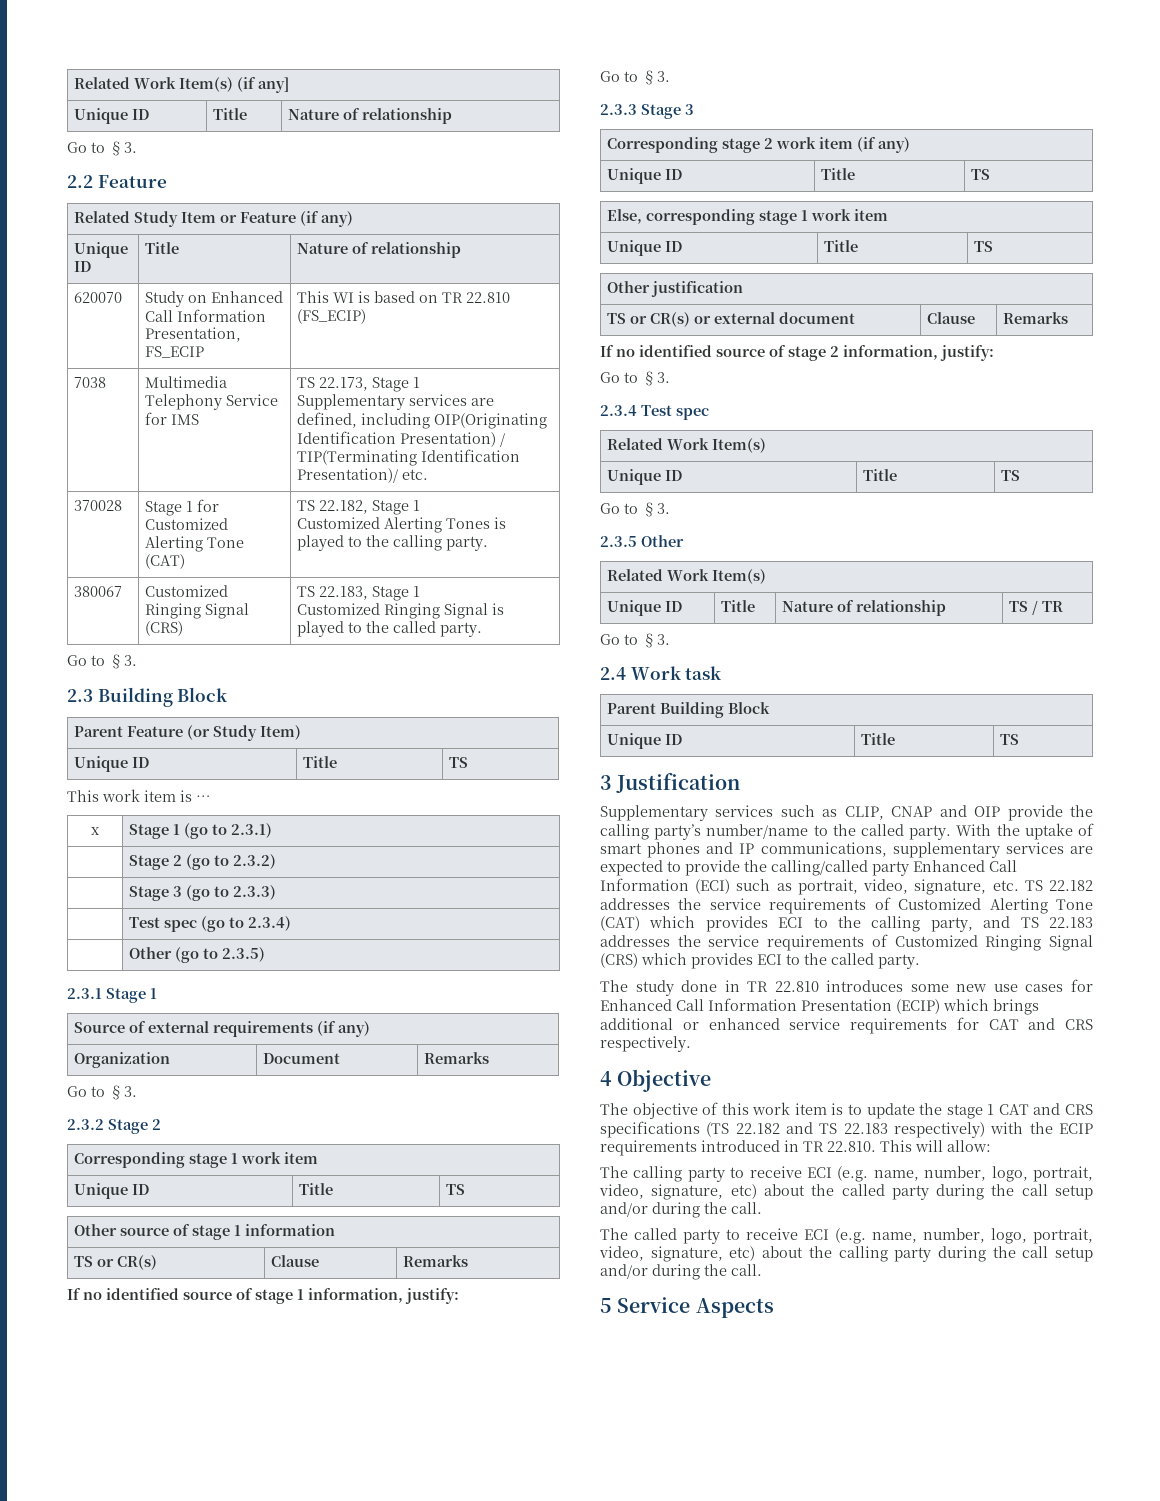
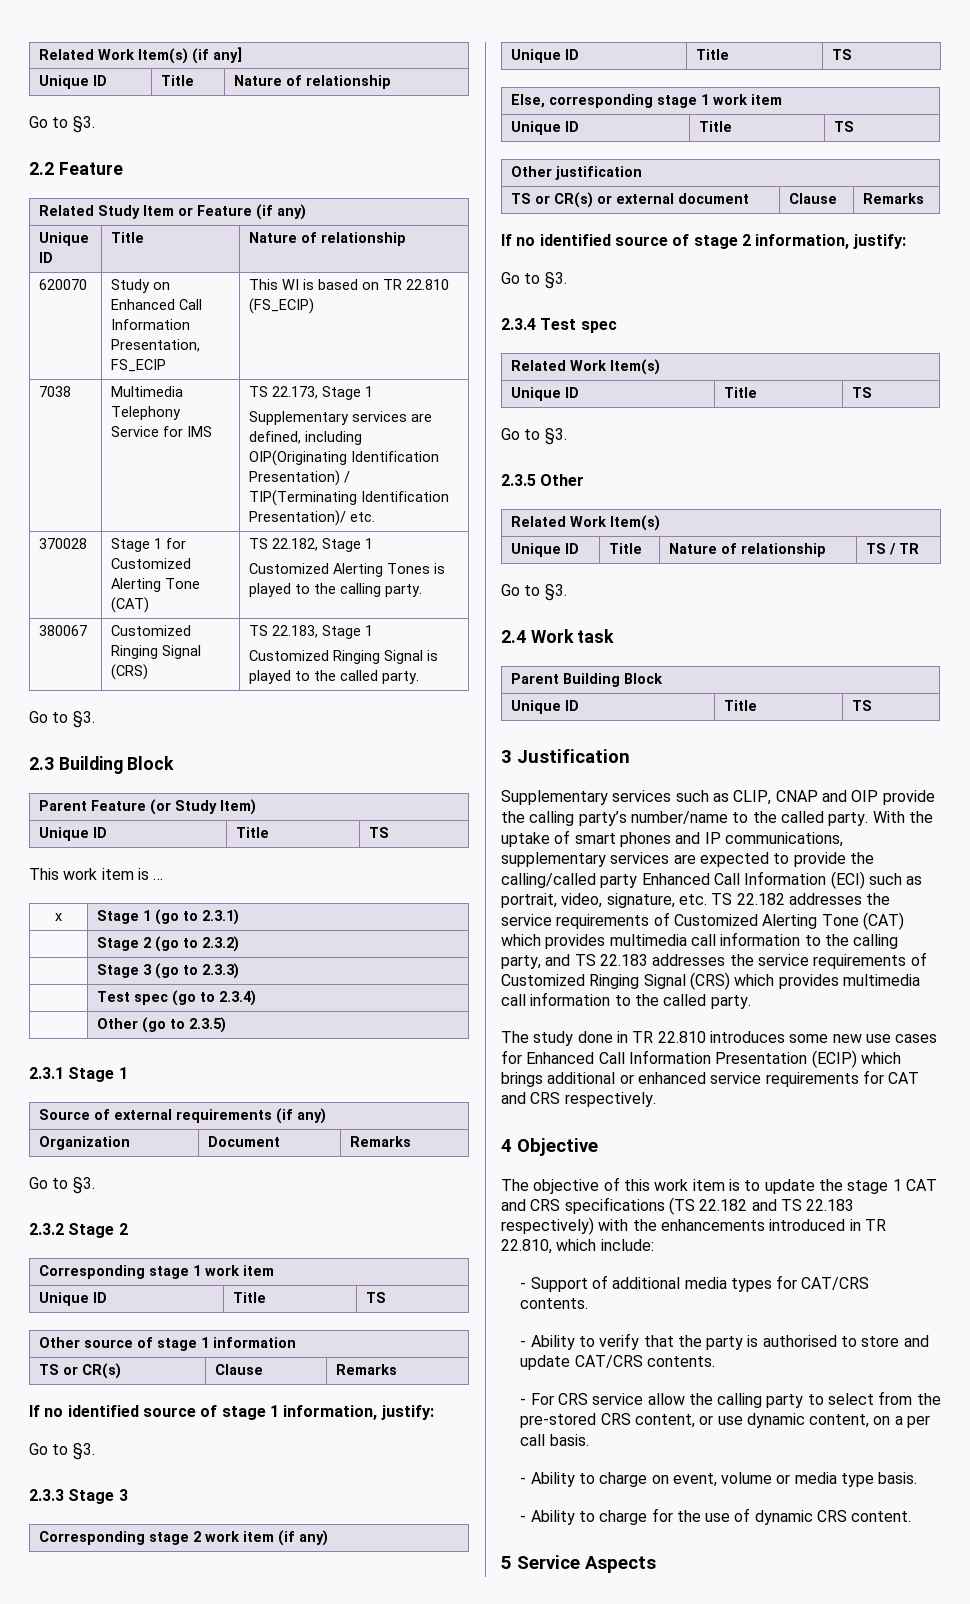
- With the uptake of smart phones and IP communications, supplementary services are expected to provide the calling/called party Enhanced Call Information (ECI) such as portrait, video, signature, etc. TS 22.182 addresses the service requirements of Customized Alerting Tone (CAT) which provides ECI to the calling party, and TS 22.183 addresses the service requirements of Customized Ringing Signal (CRS) which provides ECI to the called party.
+ With the uptake of smart phones and IP communications, supplementary services are expected to provide the calling/called party Enhanced Call Information (ECI) such as portrait, video, signature, etc. TS 22.182 addresses the service requirements of Customized Alerting Tone (CAT) which provides multimedia call information to the calling party, and TS 22.183 addresses the service requirements of Customized Ringing Signal (CRS) which provides multimedia call information to the called party.
- The objective of this work item is to update the stage 1 CAT and CRS specifications (TS 22.182 and TS 22.183 respectively) with the ECIP requirements introduced in TR 22.810. This will allow:
- The calling party to receive ECI (e.g. name, number, logo, portrait, video, signature, etc) about the called party during the call setup and/or during the call.
- The called party to receive ECI (e.g. name, number, logo, portrait, video, signature, etc) about the calling party during the call setup and/or during the call.
+ The objective of this work item is to update the stage 1 CAT and CRS specifications (TS 22.182 and TS 22.183 respectively) with the enhancements introduced in TR 22.810, which include:
+ - Support of additional media types for CAT/CRS contents.
+ - Ability to verify that the party is authorised to store and update CAT/CRS contents.
+ - For CRS service allow the calling party to select from the pre-stored CRS content, or use dynamic content, on a per call basis.
+ - Ability to charge on event, volume or media type basis.
+ - Ability to charge for the use of dynamic CRS content.

